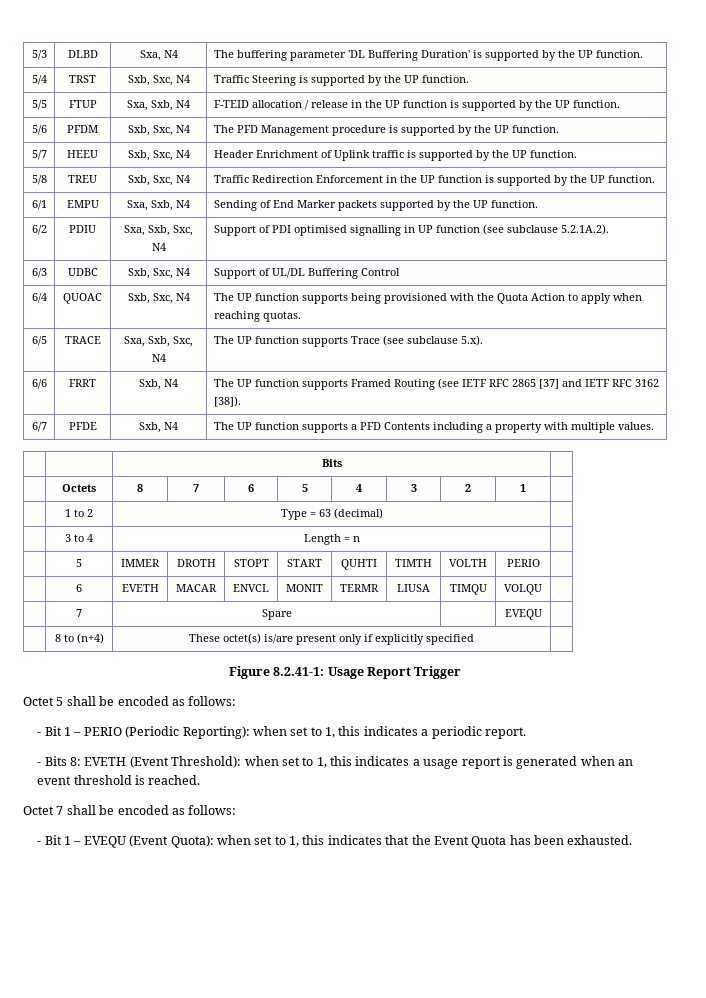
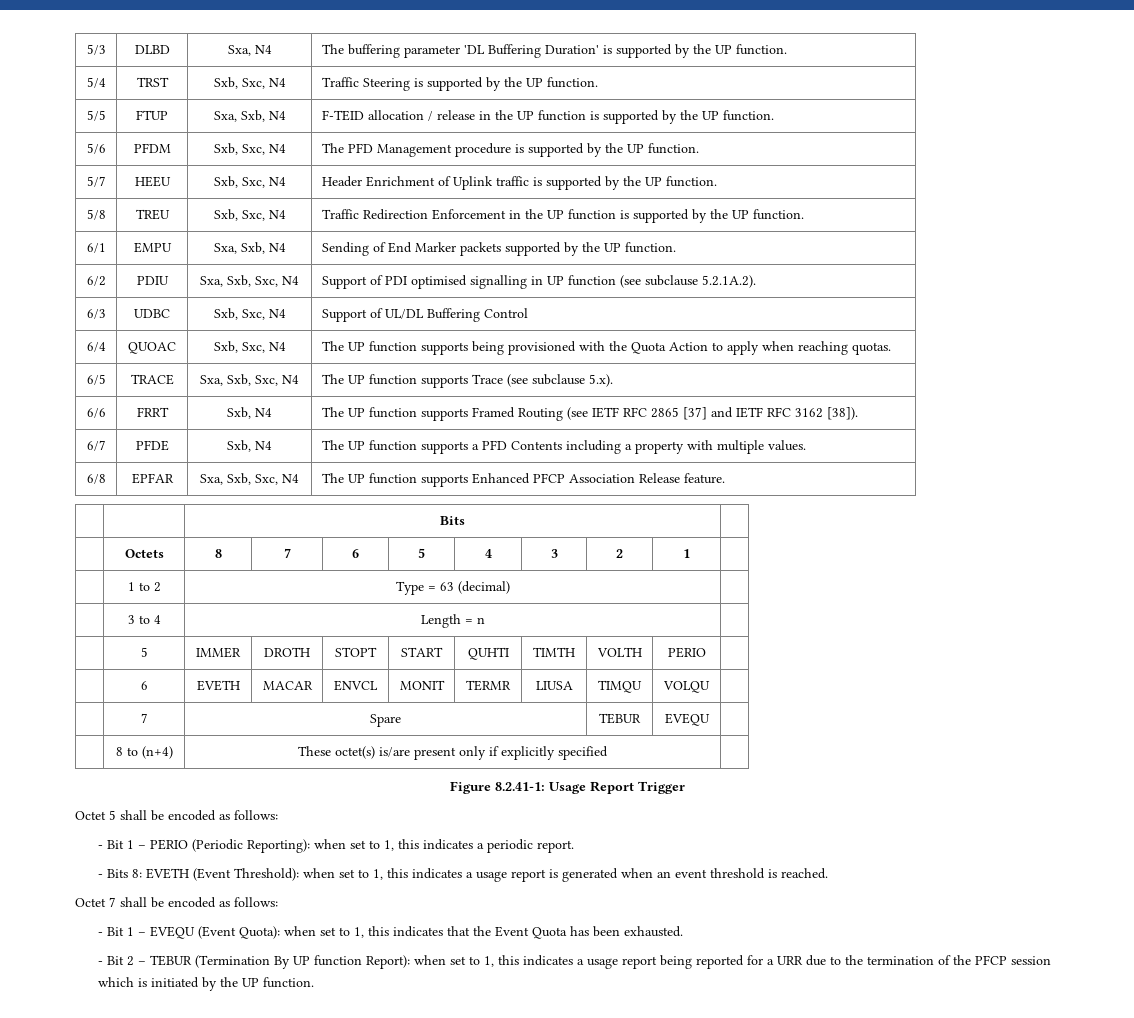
+ 6/8 | EPFAR | Sxa, Sxb, Sxc, N4 | The UP function supports Enhanced PFCP Association Release feature.
- | 7 | Spare | | EVEQU |
+ | 7 | Spare | TEBUR | EVEQU |
+ - Bit 2 – TEBUR (Termination By UP function Report): when set to 1, this indicates a usage report being reported for a URR due to the termination of the PFCP session which is initiated by the UP function.

